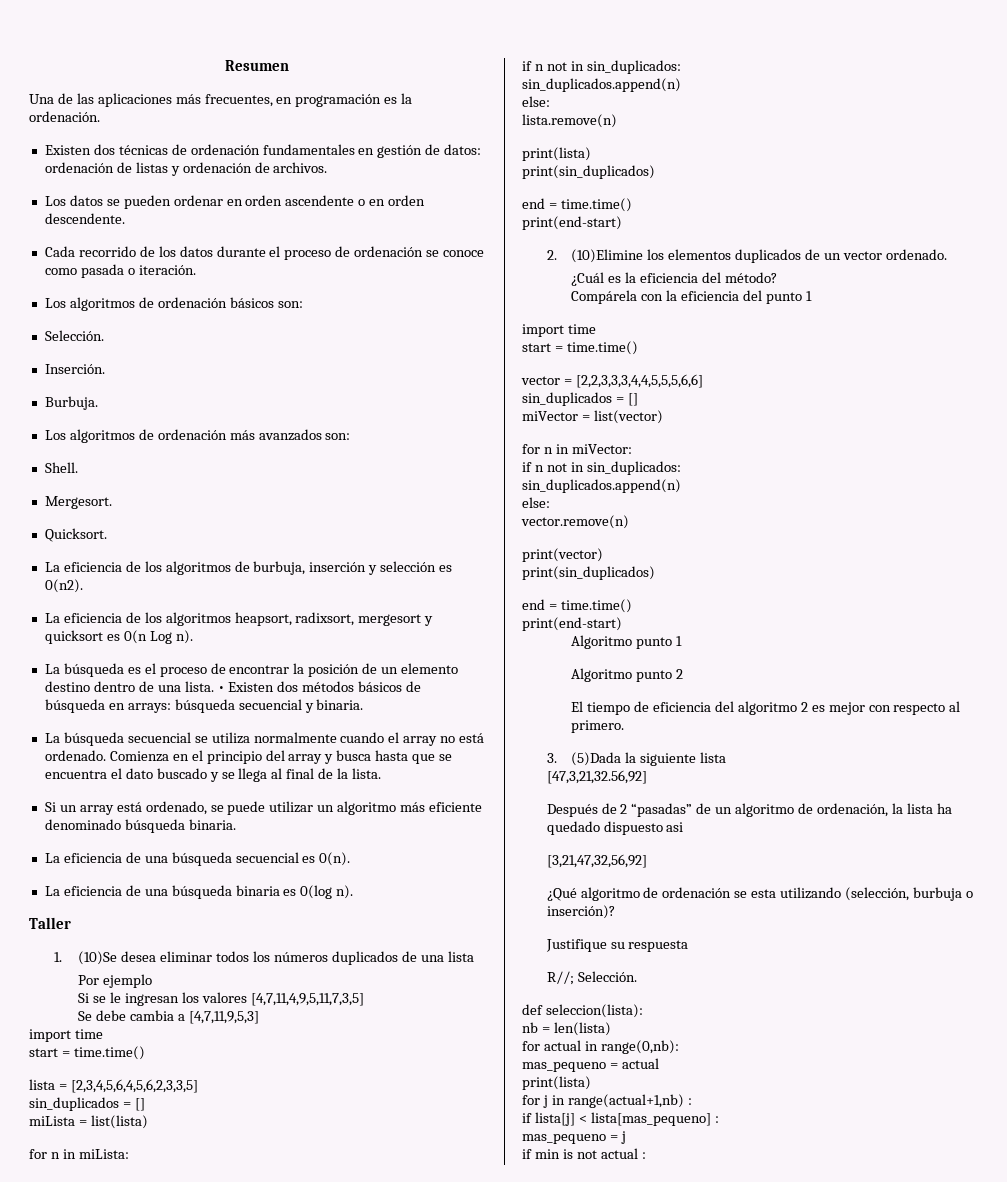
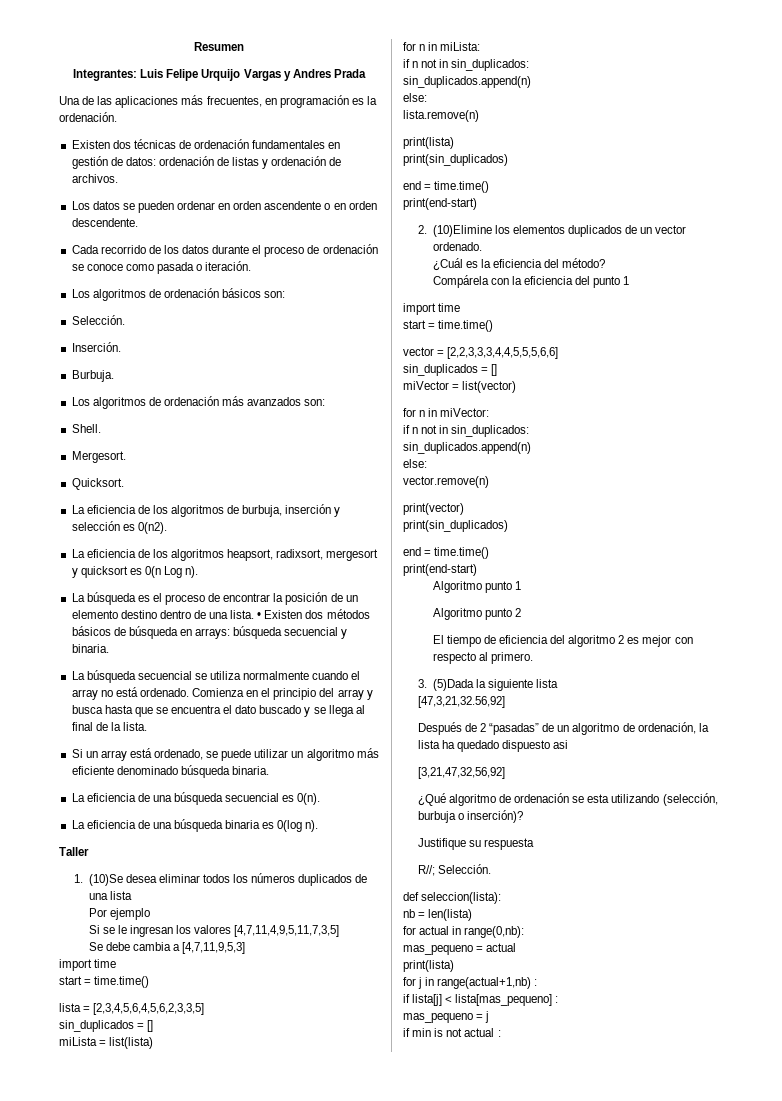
+ Integrantes: Luis Felipe Urquijo Vargas y Andres Prada

